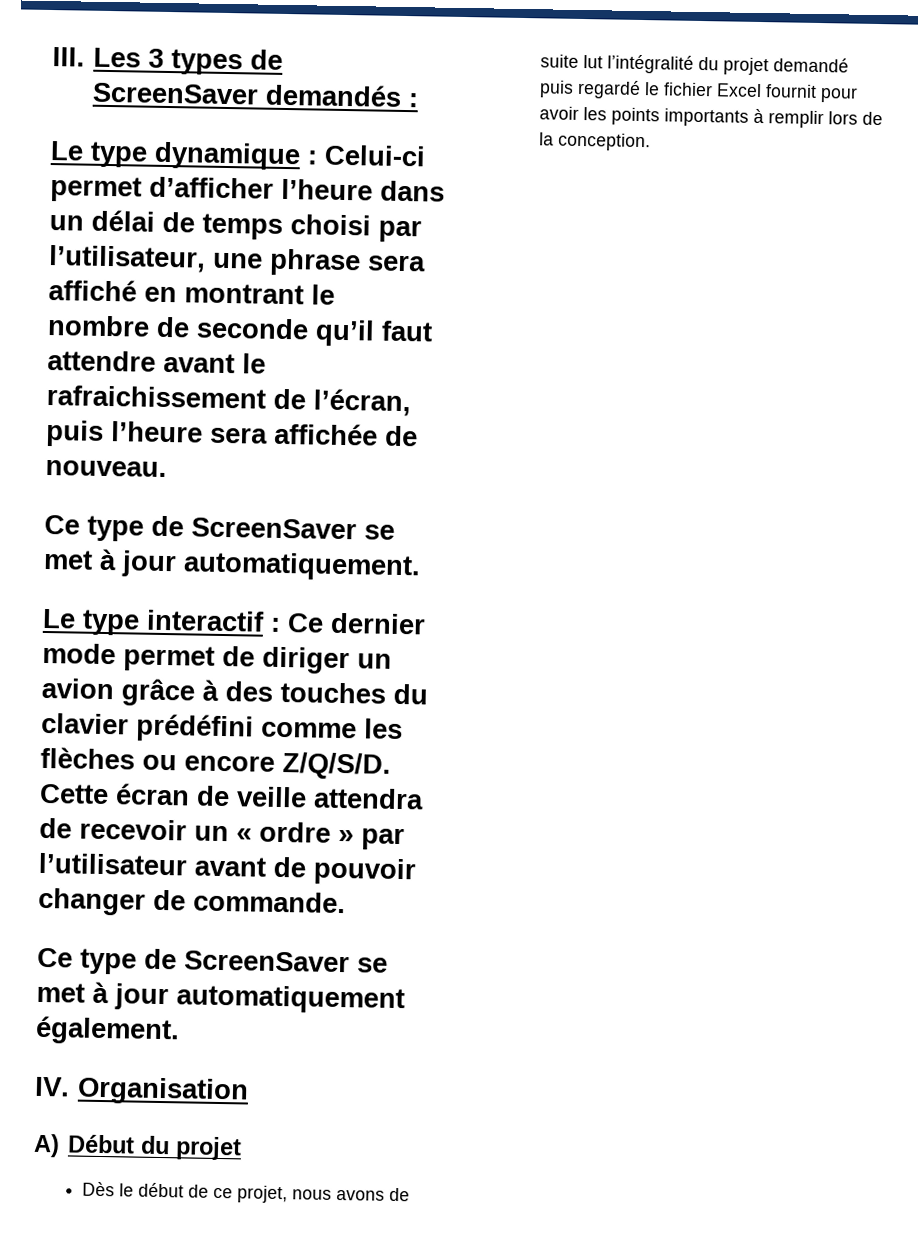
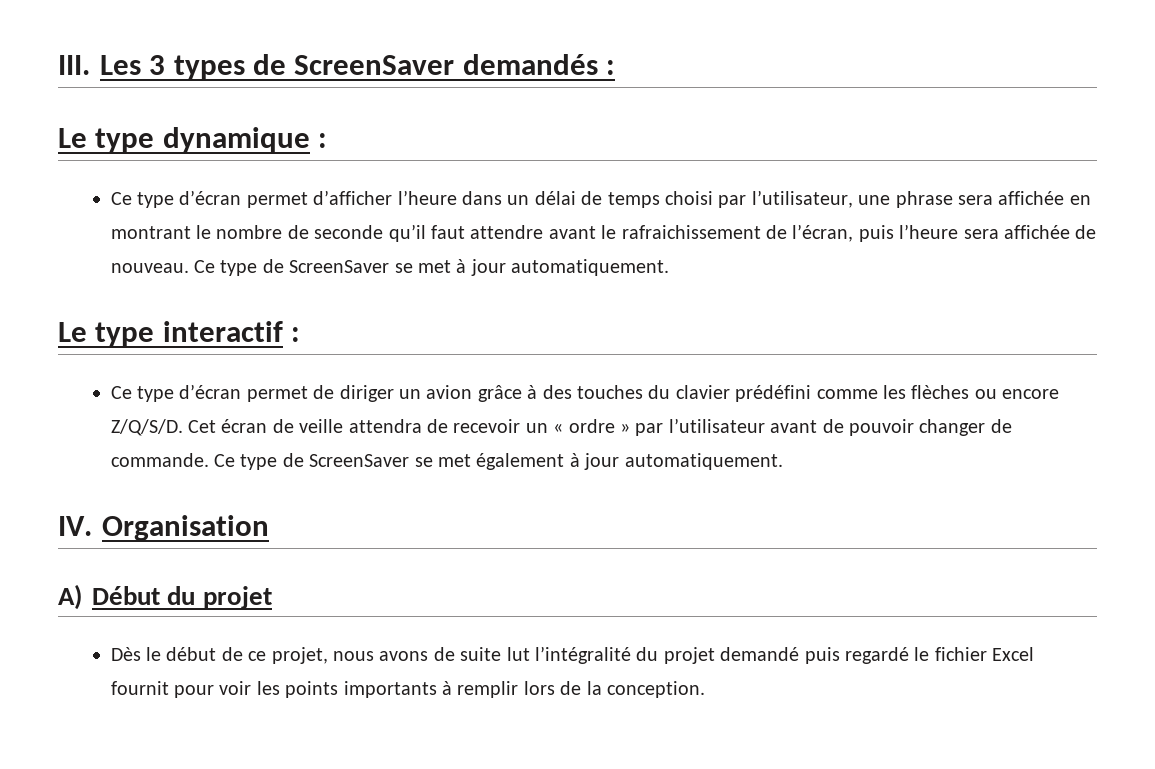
- Le type dynamique : Celui-ci permet d’afficher l’heure dans un délai de temps choisi par l’utilisateur, une phrase sera affiché en montrant le nombre de seconde qu’il faut attendre avant le rafraichissement de l’écran, puis l’heure sera affichée de nouveau.
- Ce type de ScreenSaver se met à jour automatiquement.
+ Le type dynamique :
+ Ce type d’écran permet d’afficher l’heure dans un délai de temps choisi par l’utilisateur, une phrase sera affichée en montrant le nombre de seconde qu’il faut attendre avant le rafraichissement de l’écran, puis l’heure sera affichée de nouveau. Ce type de ScreenSaver se met à jour automatiquement.
- Le type interactif : Ce dernier mode permet de diriger un avion grâce à des touches du clavier prédéfini comme les flèches ou encore Z/Q/S/D.
+ Le type interactif :
+ Ce type d’écran permet de diriger un avion grâce à des touches du clavier prédéfini comme les flèches ou encore Z/Q/S/D.
- Cette écran de veille attendra de recevoir un « ordre » par l’utilisateur avant de pouvoir changer de commande.
- Ce type de ScreenSaver se met à jour automatiquement également.
+ Cet écran de veille attendra de recevoir un « ordre » par l’utilisateur avant de pouvoir changer de commande. Ce type de ScreenSaver se met également à jour automatiquement.
- Dès le début de ce projet, nous avons de suite lut l’intégralité du projet demandé puis regardé le fichier Excel fournit pour avoir les points importants à remplir lors de la conception.
+ Dès le début de ce projet, nous avons de suite lut l’intégralité du projet demandé puis regardé le fichier Excel fournit pour voir les points importants à remplir lors de la conception.

